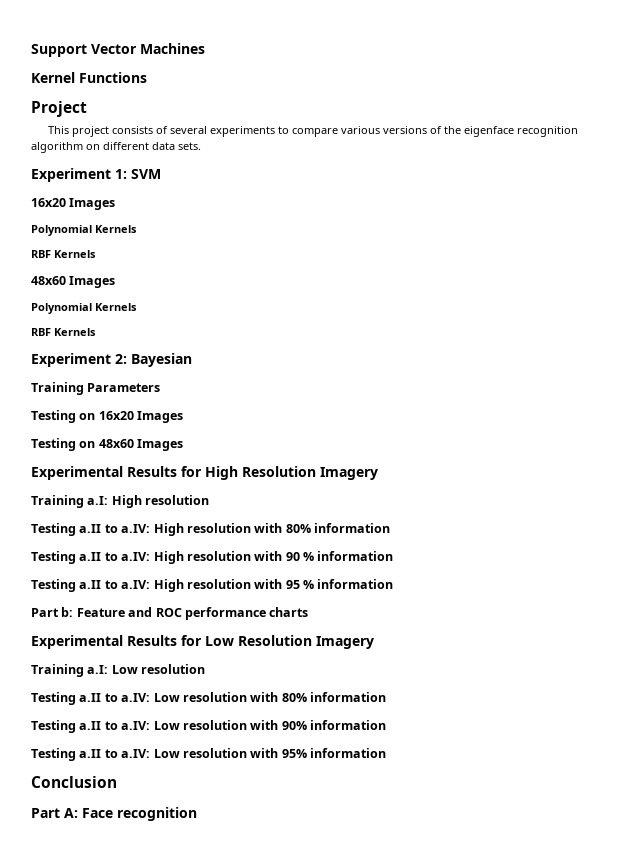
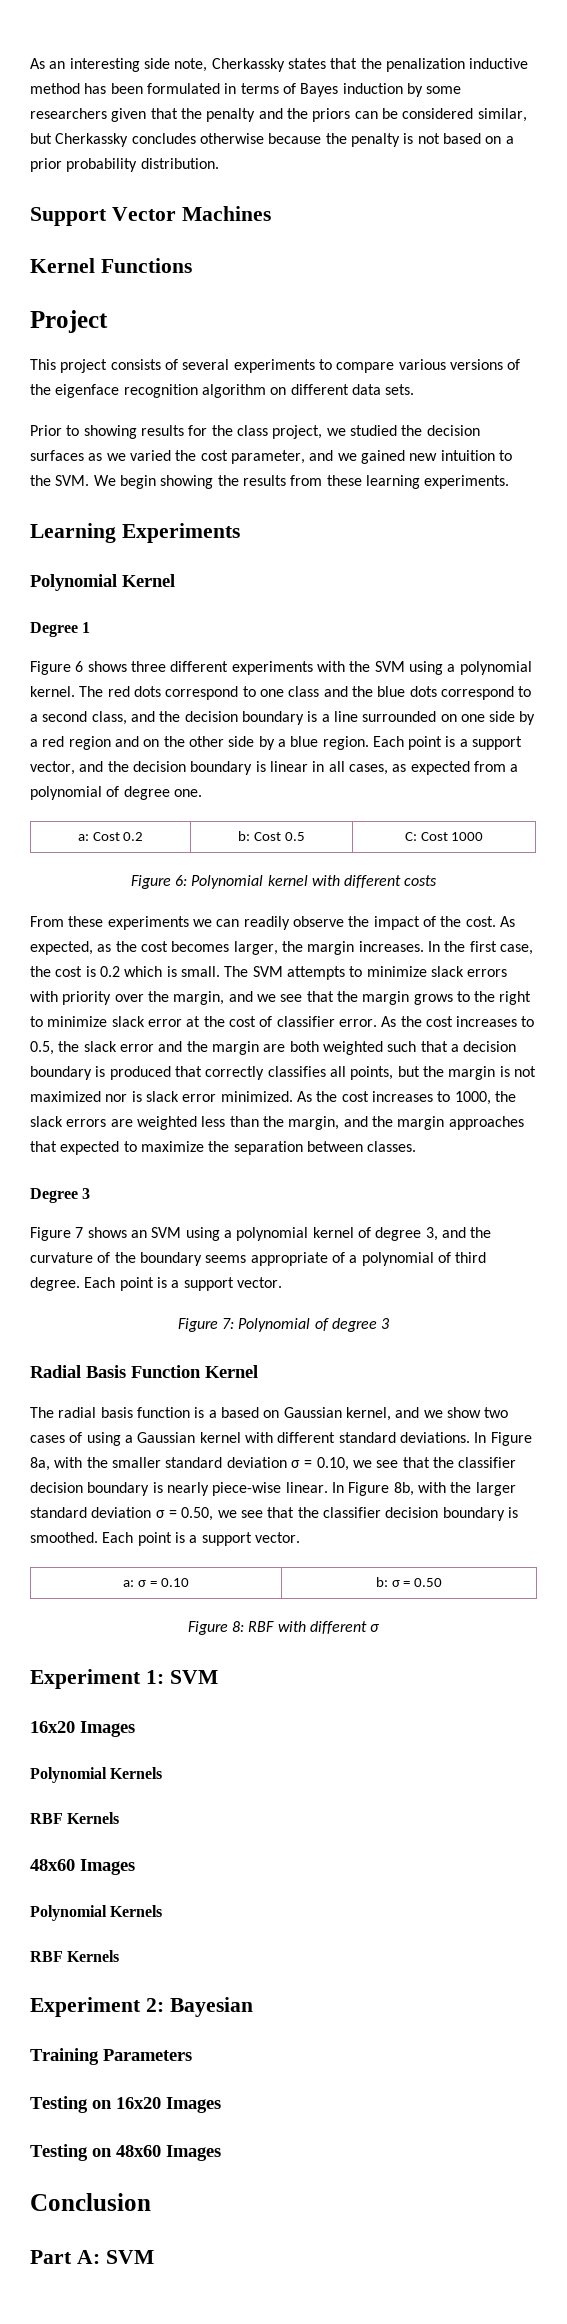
+ As an interesting side note, Cherkassky states that the penalization inductive method has been formulated in terms of Bayes induction by some researchers given that the penalty and the priors can be considered similar, but Cherkassky concludes otherwise because the penalty is not based on a prior probability distribution.
+ Prior to showing results for the class project, we studied the decision surfaces as we varied the cost parameter, and we gained new intuition to the SVM. We begin showing the results from these learning experiments.
+ Learning Experiments
+ Polynomial Kernel
+ Degree 1
+ Figure 6 shows three different experiments with the SVM using a polynomial kernel. The red dots correspond to one class and the blue dots correspond to a second class, and the decision boundary is a line surrounded on one side by a red region and on the other side by a blue region. Each point is a support vector, and the decision boundary is linear in all cases, as expected from a polynomial of degree one.
+ a: Cost 0.2 | b: Cost 0.5 | C: Cost 1000
+ Figure 6: Polynomial kernel with different costs
+ From these experiments we can readily observe the impact of the cost. As expected, as the cost becomes larger, the margin increases. In the first case, the cost is 0.2 which is small. The SVM attempts to minimize slack errors with priority over the margin, and we see that the margin grows to the right to minimize slack error at the cost of classifier error. As the cost increases to 0.5, the slack error and the margin are both weighted such that a decision boundary is produced that correctly classifies all points, but the margin is not maximized nor is slack error minimized. As the cost increases to 1000, the slack errors are weighted less than the margin, and the margin approaches that expected to maximize the separation between classes.
+ Degree 3
+ Figure 7 shows an SVM using a polynomial kernel of degree 3, and the curvature of the boundary seems appropriate of a polynomial of third degree. Each point is a support vector.
+ Figure 7: Polynomial of degree 3
+ Radial Basis Function Kernel
+ The radial basis function is a based on Gaussian kernel, and we show two cases of using a Gaussian kernel with different standard deviations. In Figure 8a, with the smaller standard deviation σ = 0.10, we see that the classifier decision boundary is nearly piece-wise linear. In Figure 8b, with the larger standard deviation σ = 0.50, we see that the classifier decision boundary is smoothed. Each point is a support vector.
+ a: σ = 0.10 | b: σ = 0.50
+ Figure 8: RBF with different σ
- Experimental Results for High Resolution Imagery
- Training a.I: High resolution
- Testing a.II to a.IV: High resolution with 80% information
- Testing a.II to a.IV: High resolution with 90 % information
- Testing a.II to a.IV: High resolution with 95 % information
- Part b: Feature and ROC performance charts
- Experimental Results for Low Resolution Imagery
- Training a.I: Low resolution
- Testing a.II to a.IV: Low resolution with 80% information
- Testing a.II to a.IV: Low resolution with 90% information
- Testing a.II to a.IV: Low resolution with 95% information
- Part A: Face recognition
+ Part A: SVM

